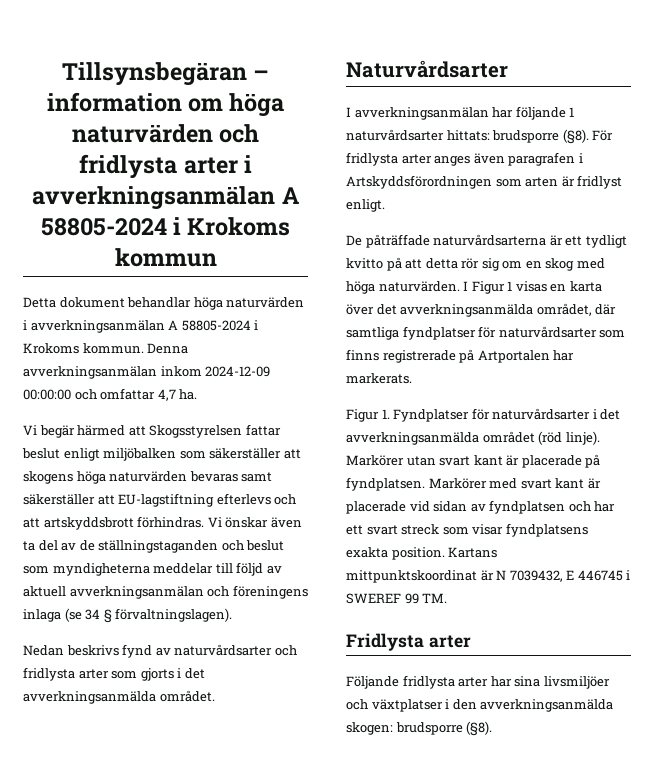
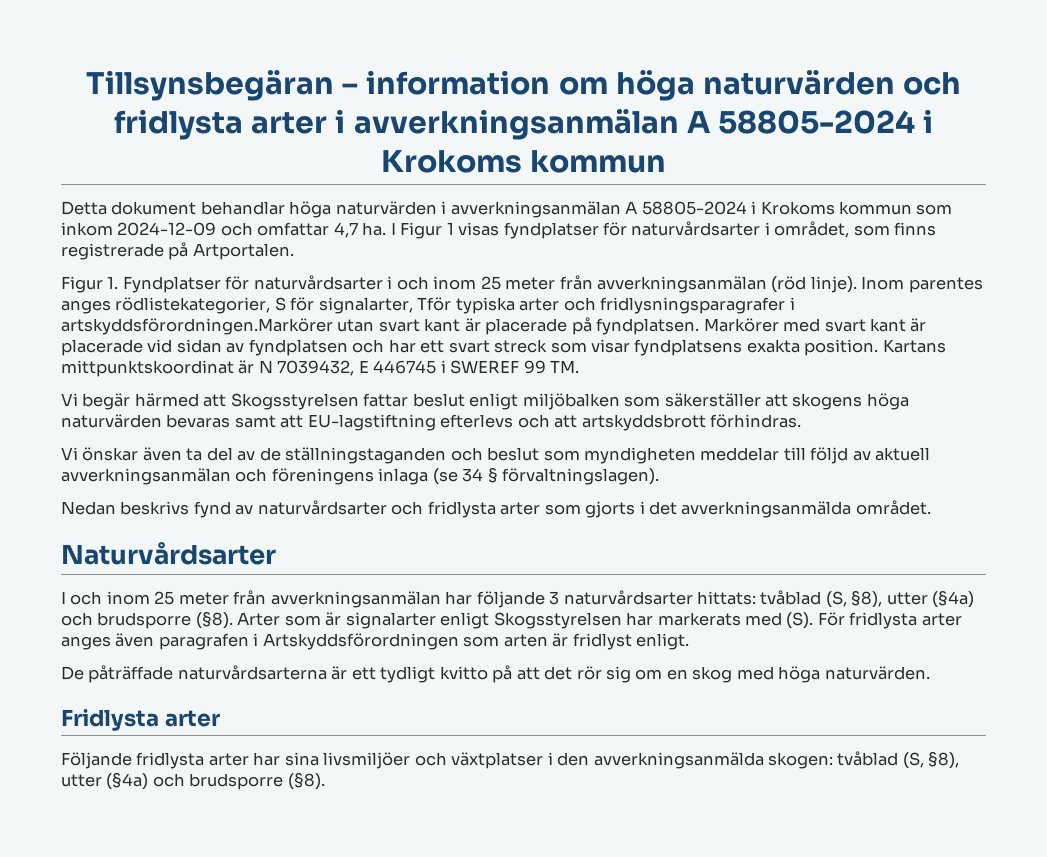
- Detta dokument behandlar höga naturvärden i avverkningsanmälan A 58805-2024 i Krokoms kommun. Denna avverkningsanmälan inkom 2024-12-09 00:00:00 och omfattar 4,7 ha.
- Vi begär härmed att Skogsstyrelsen fattar beslut enligt miljöbalken som säkerställer att skogens höga naturvärden bevaras samt säkerställer att EU-lagstiftning efterlevs och att artskyddsbrott förhindras. Vi önskar även ta del av de ställningstaganden och beslut som myndigheterna meddelar till följd av aktuell avverkningsanmälan och föreningens inlaga (se 34 § förvaltningslagen).
- Nedan beskrivs fynd av naturvårdsarter och fridlysta arter som gjorts i det avverkningsanmälda området.
- Naturvårdsarter
- I avverkningsanmälan har följande 1 naturvårdsarter hittats: brudsporre (§8). För fridlysta arter anges även paragrafen i Artskyddsförordningen som arten är fridlyst enligt.
- De påträffade naturvårdsarterna är ett tydligt kvitto på att detta rör sig om en skog med höga naturvärden. I Figur 1 visas en karta över det avverkningsanmälda området, där samtliga fyndplatser för naturvårdsarter som finns registrerade på Artportalen har markerats.
+ Detta dokument behandlar höga naturvärden i avverkningsanmälan A 58805-2024 i Krokoms kommun som inkom 2024-12-09 och omfattar 4,7 ha. I Figur 1 visas fyndplatser för naturvårdsarter i området, som finns registrerade på Artportalen.
- Figur 1. Fyndplatser för naturvårdsarter i det avverkningsanmälda området (röd linje). Markörer utan svart kant är placerade på fyndplatsen.
+ Figur 1. Fyndplatser för naturvårdsarter i och inom 25 meter från avverkningsanmälan (röd linje). Inom parentes anges rödlistekategorier, S för signalarter, Tför typiska arter och fridlysningsparagrafer i artskyddsförordningen.Markörer utan svart kant är placerade på fyndplatsen.
+ Vi begär härmed att Skogsstyrelsen fattar beslut enligt miljöbalken som säkerställer att skogens höga naturvärden bevaras samt att EU-lagstiftning efterlevs och att artskyddsbrott förhindras.
+ Vi önskar även ta del av de ställningstaganden och beslut som myndigheten meddelar till följd av aktuell avverkningsanmälan och föreningens inlaga (se 34 § förvaltningslagen).
+ Nedan beskrivs fynd av naturvårdsarter och fridlysta arter som gjorts i det avverkningsanmälda området.
+ Naturvårdsarter
+ I och inom 25 meter från avverkningsanmälan har följande 3 naturvårdsarter hittats: tvåblad (S, §8), utter (§4a) och brudsporre (§8). Arter som är signalarter enligt Skogsstyrelsen har markerats med (S). För fridlysta arter anges även paragrafen i Artskyddsförordningen som arten är fridlyst enligt.
+ De påträffade naturvårdsarterna är ett tydligt kvitto på att det rör sig om en skog med höga naturvärden.
- Följande fridlysta arter har sina livsmiljöer och växtplatser i den avverkningsanmälda skogen: brudsporre (§8).
+ Följande fridlysta arter har sina livsmiljöer och växtplatser i den avverkningsanmälda skogen: tvåblad (S, §8), utter (§4a) och brudsporre (§8).

